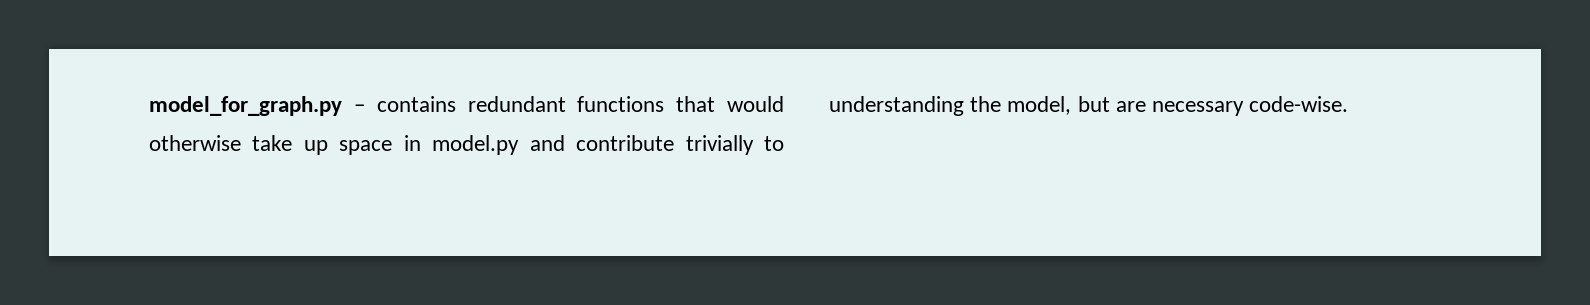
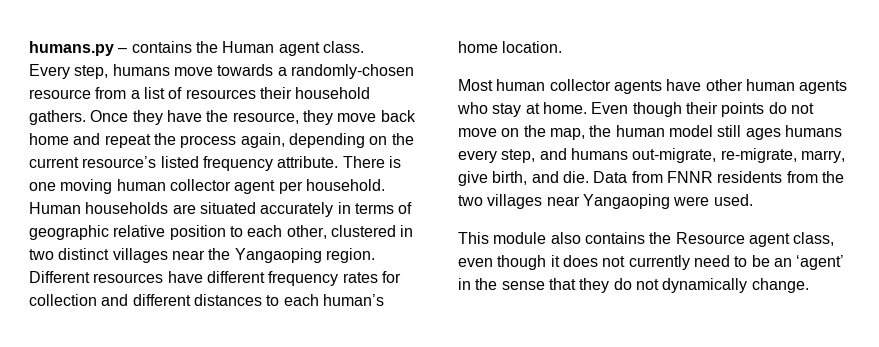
- model_for_graph.py – contains redundant functions that would otherwise take up space in model.py and contribute trivially to understanding the model, but are necessary code-wise.
+ humans.py – contains the Human agent class.
+ Every step, humans move towards a randomly-chosen resource from a list of resources their household gathers. Once they have the resource, they move back home and repeat the process again, depending on the current resource’s listed frequency attribute. There is one moving human collector agent per household. Human households are situated accurately in terms of geographic relative position to each other, clustered in two distinct villages near the Yangaoping region. Different resources have different frequency rates for collection and different distances to each human’s home location.
+ Most human collector agents have other human agents who stay at home. Even though their points do not move on the map, the human model still ages humans every step, and humans out-migrate, re-migrate, marry, give birth, and die. Data from FNNR residents from the two villages near Yangaoping were used.
+ This module also contains the Resource agent class, even though it does not currently need to be an ‘agent’ in the sense that they do not dynamically change.

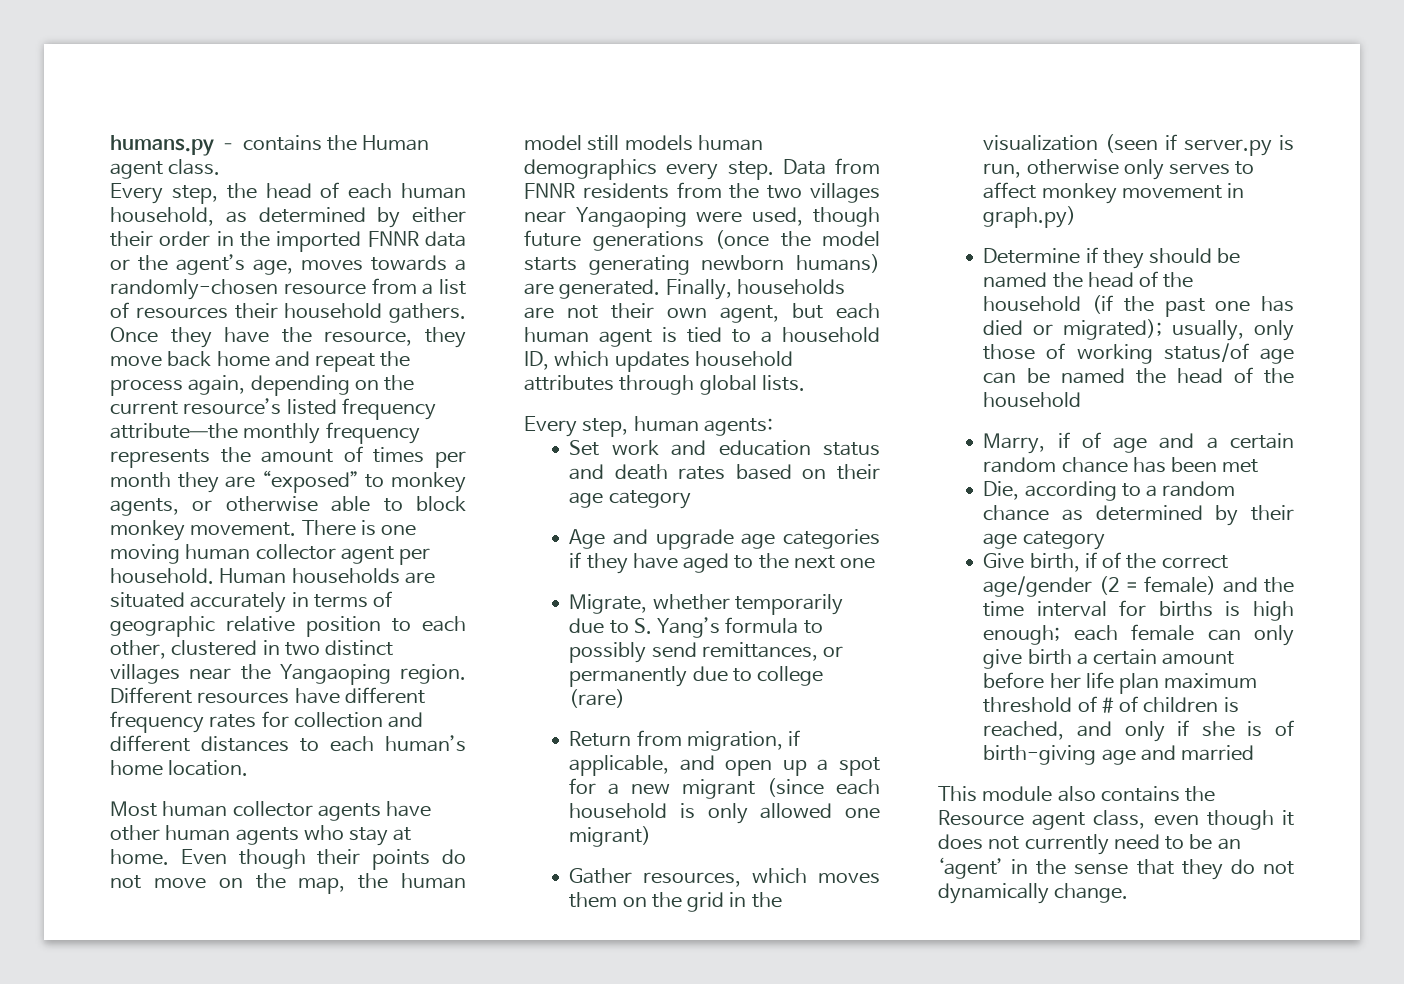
- Every step, humans move towards a randomly-chosen resource from a list of resources their household gathers.
+ Every step, the head of each human household, as determined by either their order in the imported FNNR data or the agent’s age, moves towards a randomly-chosen resource from a list of resources their household gathers.
- Once they have the resource, they move back home and repeat the process again, depending on the current resource’s listed frequency attribute.
+ Once they have the resource, they move back home and repeat the process again, depending on the current resource’s listed frequency attribute—the monthly frequency represents the amount of times per month they are “exposed” to monkey agents, or otherwise able to block monkey movement.
- Even though their points do not move on the map, the human model still ages humans every step, and humans out-migrate, re-migrate, marry, give birth, and die.
+ Even though their points do not move on the map, the human model still models human demographics every step.
- Data from FNNR residents from the two villages near Yangaoping were used.
+ Data from FNNR residents from the two villages near Yangaoping were used, though future generations (once the model starts generating newborn humans) are generated. Finally, households are not their own agent, but each human agent is tied to a household ID, which updates household attributes through global lists.
+ Every step, human agents:
+ Set work and education status and death rates based on their age category
+ Age and upgrade age categories if they have aged to the next one
+ Migrate, whether temporarily due to S. Yang’s formula to possibly send remittances, or permanently due to college (rare)
+ Return from migration, if applicable, and open up a spot for a new migrant (since each household is only allowed one migrant)
+ Gather resources, which moves them on the grid in the visualization (seen if server.py is run, otherwise only serves to affect monkey movement in graph.py)
+ Determine if they should be named the head of the household (if the past one has died or migrated); usually, only those of working status/of age can be named the head of the household
+ Marry, if of age and a certain random chance has been met
+ Die, according to a random chance as determined by their age category
+ Give birth, if of the correct age/gender (2 = female) and the time interval for births is high enough; each female can only give birth a certain amount before her life plan maximum threshold of # of children is reached, and only if she is of birth-giving age and married

